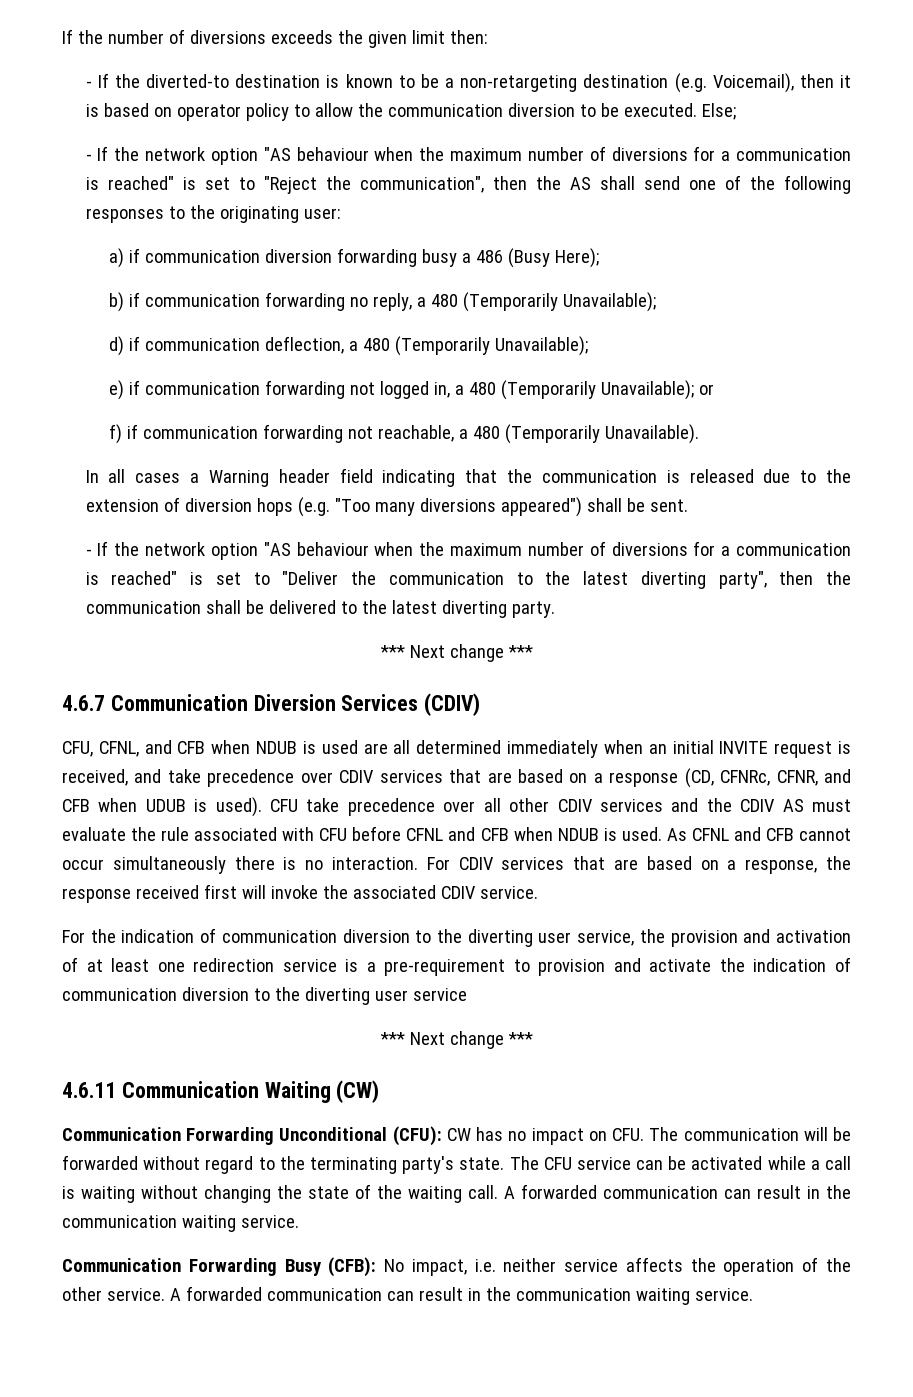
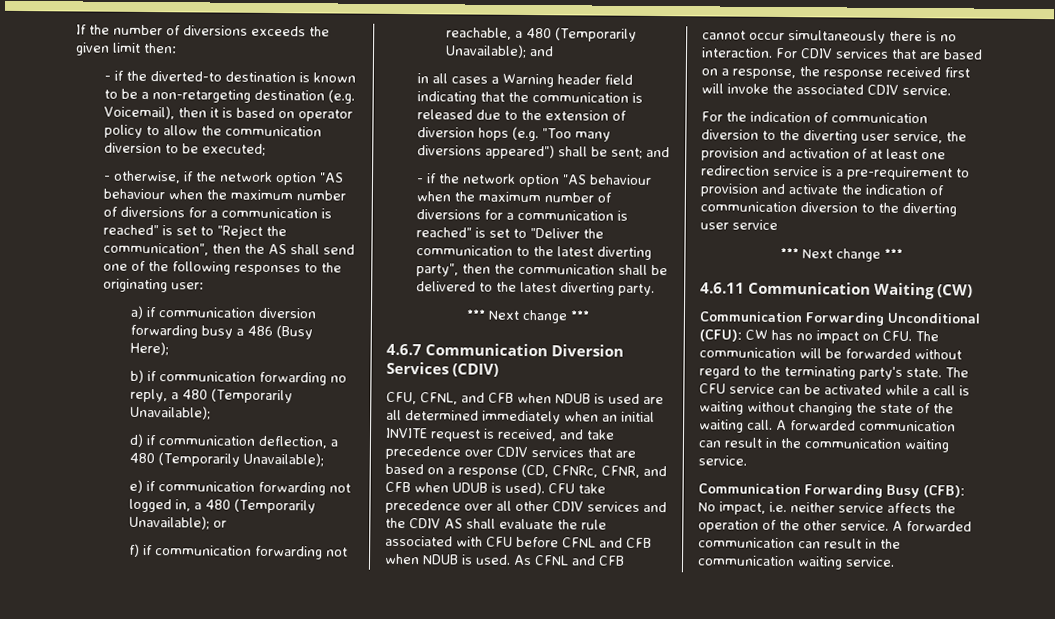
- - If the diverted-to destination is known to be a non-retargeting destination (e.g. Voicemail), then it is based on operator policy to allow the communication diversion to be executed. Else;
- - If the network option "AS behaviour when the maximum number of diversions for a communication is reached" is set to "Reject the communication", then the AS shall send one of the following responses to the originating user:
+ - if the diverted-to destination is known to be a non-retargeting destination (e.g. Voicemail), then it is based on operator policy to allow the communication diversion to be executed;
+ - otherwise, if the network option "AS behaviour when the maximum number of diversions for a communication is reached" is set to "Reject the communication", then the AS shall send one of the following responses to the originating user:
- f) if communication forwarding not reachable, a 480 (Temporarily Unavailable).
- In all cases a Warning header field indicating that the communication is released due to the extension of diversion hops (e.g. "Too many diversions appeared") shall be sent.
- - If the network option "AS behaviour when the maximum number of diversions for a communication is reached" is set to "Deliver the communication to the latest diverting party", then the communication shall be delivered to the latest diverting party.
+ f) if communication forwarding not reachable, a 480 (Temporarily Unavailable); and
+ in all cases a Warning header field indicating that the communication is released due to the extension of diversion hops (e.g. "Too many diversions appeared") shall be sent; and
+ - if the network option "AS behaviour when the maximum number of diversions for a communication is reached" is set to "Deliver the communication to the latest diverting party", then the communication shall be delivered to the latest diverting party.
- CFU take precedence over all other CDIV services and the CDIV AS must evaluate the rule associated with CFU before CFNL and CFB when NDUB is used.
+ CFU take precedence over all other CDIV services and the CDIV AS shall evaluate the rule associated with CFU before CFNL and CFB when NDUB is used.

